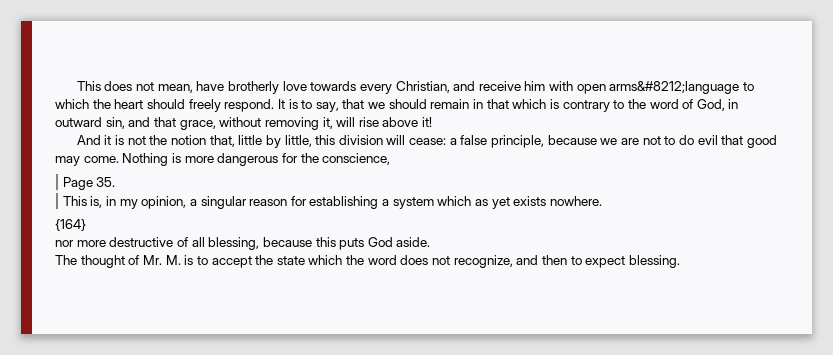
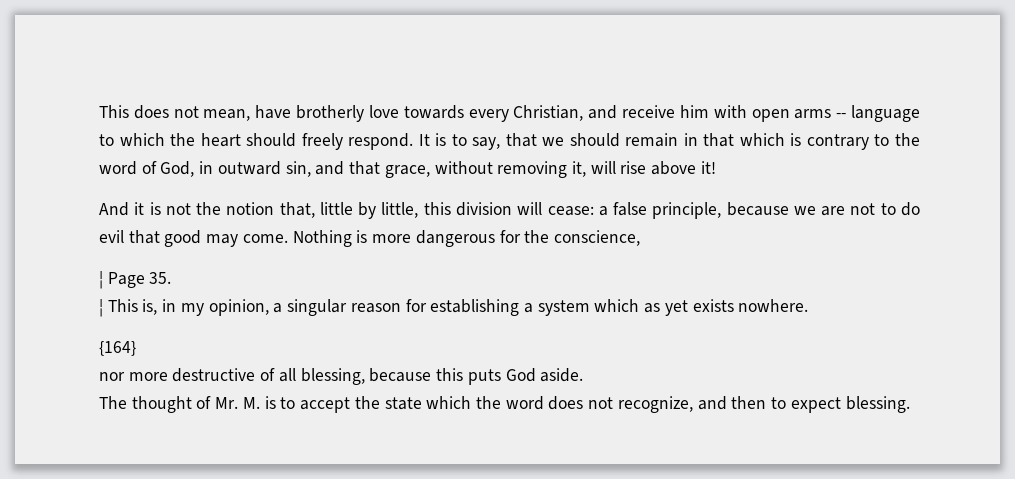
- This does not mean, have brotherly love towards every Christian, and receive him with open arms&#8212;language to which the heart should freely respond.
+ This does not mean, have brotherly love towards every Christian, and receive him with open arms -- language to which the heart should freely respond.
- | Page 35.
+ ¦ Page 35.
- | This is, in my opinion, a singular reason for establishing a system which as yet exists nowhere.
+ ¦ This is, in my opinion, a singular reason for establishing a system which as yet exists nowhere.

